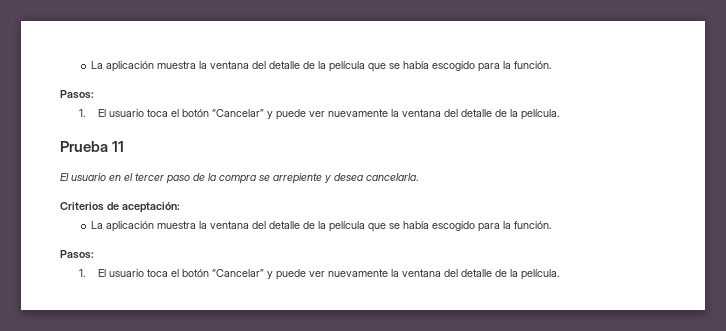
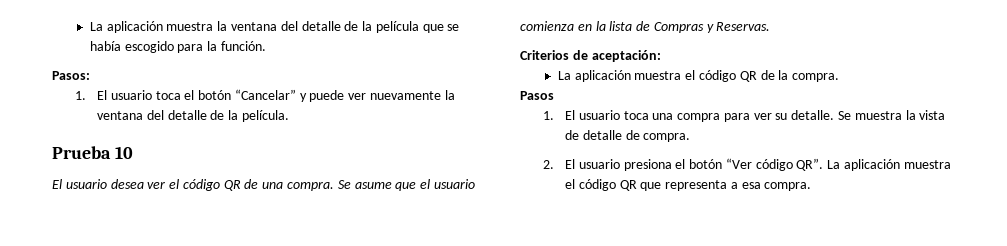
- Prueba 11
- El usuario en el tercer paso de la compra se arrepiente y desea cancelarla.
+ Prueba 10
+ El usuario desea ver el código QR de una compra. Se asume que el usuario comienza en la lista de Compras y Reservas.
  Criterios de aceptación:
- La aplicación muestra la ventana del detalle de la película que se había escogido para la función.
- Pasos:
- 1. El usuario toca el botón “Cancelar” y puede ver nuevamente la ventana del detalle de la película.
+ La aplicación muestra el código QR de la compra.
+ Pasos
+ 1. El usuario toca una compra para ver su detalle. Se muestra la vista de detalle de compra.
+ 2. El usuario presiona el botón “Ver código QR”. La aplicación muestra el código QR que representa a esa compra.

